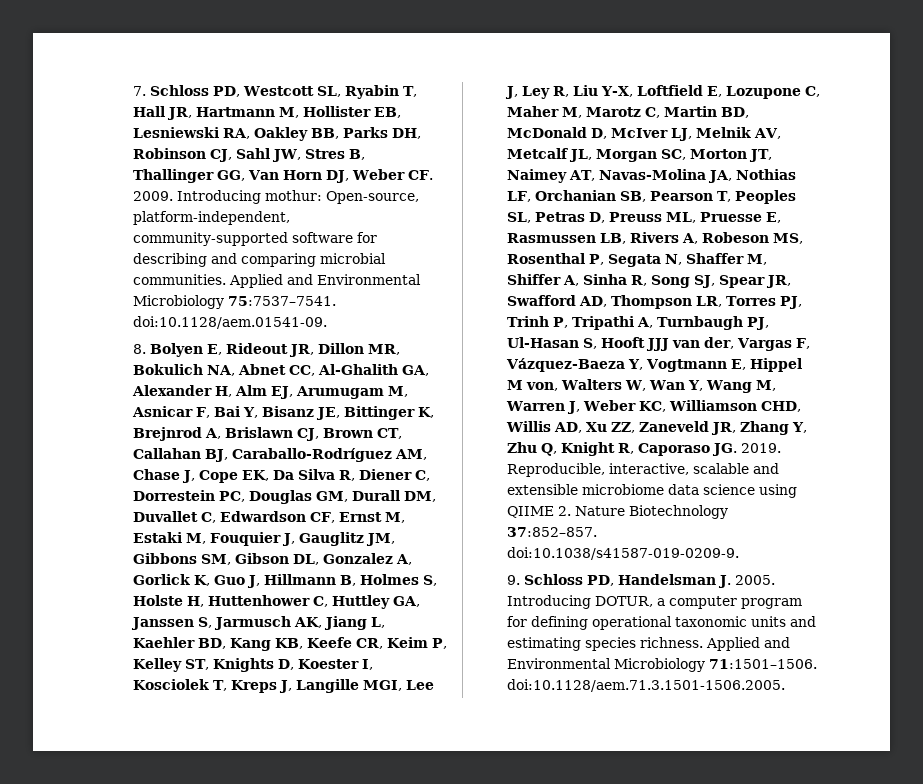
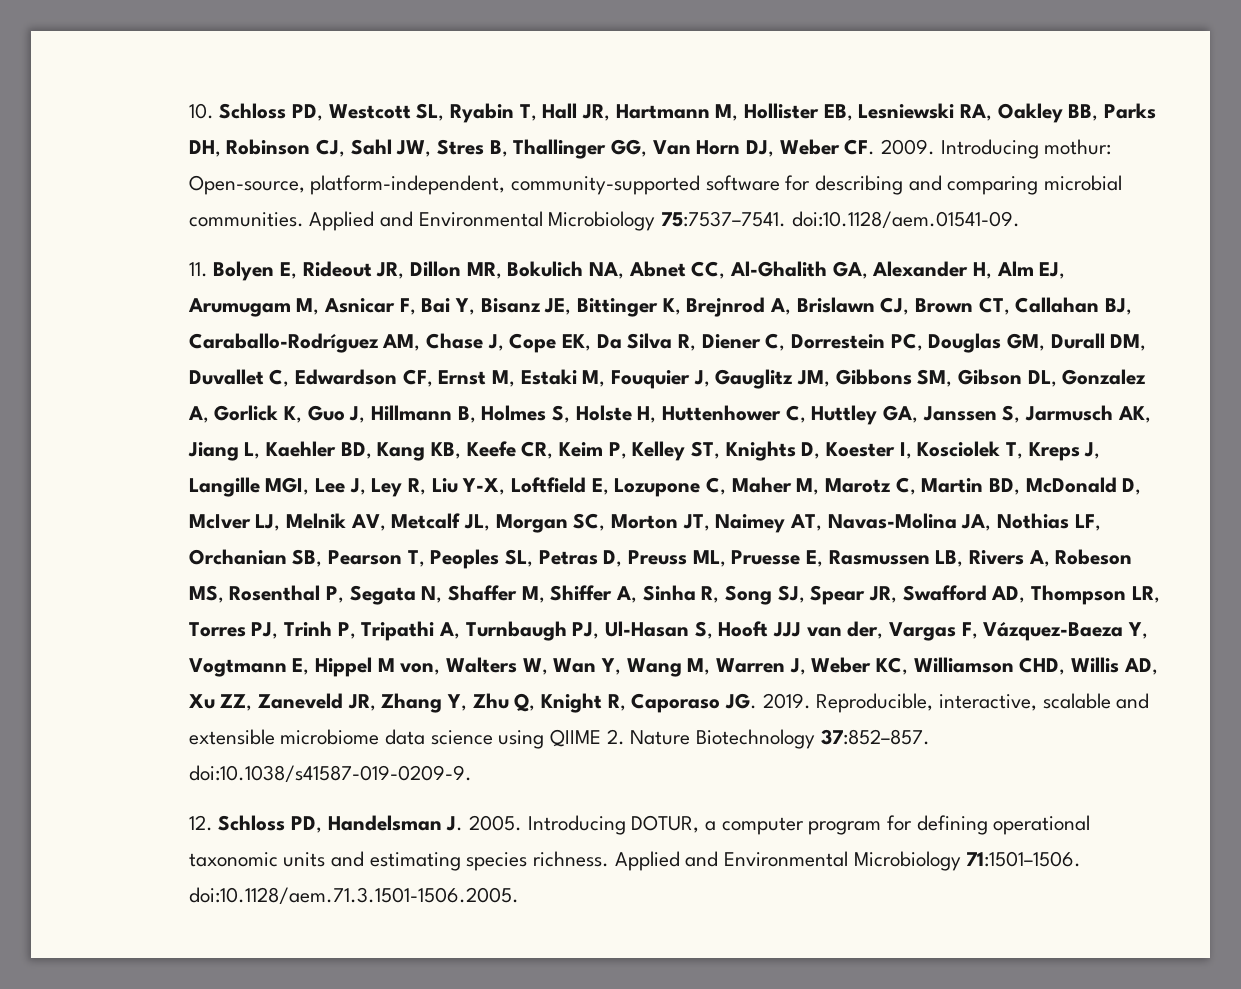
- 7. Schloss PD, Westcott SL, Ryabin T, Hall JR, Hartmann M, Hollister EB, Lesniewski RA, Oakley BB, Parks DH, Robinson CJ, Sahl JW, Stres B, Thallinger GG, Van Horn DJ, Weber CF. 2009.
+ 10. Schloss PD, Westcott SL, Ryabin T, Hall JR, Hartmann M, Hollister EB, Lesniewski RA, Oakley BB, Parks DH, Robinson CJ, Sahl JW, Stres B, Thallinger GG, Van Horn DJ, Weber CF. 2009.
- 8. Bolyen E, Rideout JR, Dillon MR, Bokulich NA, Abnet CC, Al-Ghalith GA, Alexander H, Alm EJ, Arumugam M, Asnicar F, Bai Y, Bisanz JE, Bittinger K, Brejnrod A, Brislawn CJ, Brown CT, Callahan BJ, Caraballo-Rodríguez AM, Chase J, Cope EK, Da Silva R, Diener C, Dorrestein PC, Douglas GM, Durall DM, Duvallet C, Edwardson CF, Ernst M, Estaki M, Fouquier J, Gauglitz JM, Gibbons SM, Gibson DL, Gonzalez A, Gorlick K, Guo J, Hillmann B, Holmes S, Holste H, Huttenhower C, Huttley GA, Janssen S, Jarmusch AK, Jiang L, Kaehler BD, Kang KB, Keefe CR, Keim P, Kelley ST, Knights D, Koester I, Kosciolek T, Kreps J, Langille MGI, Lee J, Ley R, Liu Y-X, Loftfield E, Lozupone C, Maher M, Marotz C, Martin BD, McDonald D, McIver LJ, Melnik AV, Metcalf JL, Morgan SC, Morton JT, Naimey AT, Navas-Molina JA, Nothias LF, Orchanian SB, Pearson T, Peoples SL, Petras D, Preuss ML, Pruesse E, Rasmussen LB, Rivers A, Robeson MS, Rosenthal P, Segata N, Shaffer M, Shiffer A, Sinha R, Song SJ, Spear JR, Swafford AD, Thompson LR, Torres PJ, Trinh P, Tripathi A, Turnbaugh PJ, Ul-Hasan S, Hooft JJJ van der, Vargas F, Vázquez-Baeza Y, Vogtmann E, Hippel M von, Walters W, Wan Y, Wang M, Warren J, Weber KC, Williamson CHD, Willis AD, Xu ZZ, Zaneveld JR, Zhang Y, Zhu Q, Knight R, Caporaso JG. 2019.
+ 11. Bolyen E, Rideout JR, Dillon MR, Bokulich NA, Abnet CC, Al-Ghalith GA, Alexander H, Alm EJ, Arumugam M, Asnicar F, Bai Y, Bisanz JE, Bittinger K, Brejnrod A, Brislawn CJ, Brown CT, Callahan BJ, Caraballo-Rodríguez AM, Chase J, Cope EK, Da Silva R, Diener C, Dorrestein PC, Douglas GM, Durall DM, Duvallet C, Edwardson CF, Ernst M, Estaki M, Fouquier J, Gauglitz JM, Gibbons SM, Gibson DL, Gonzalez A, Gorlick K, Guo J, Hillmann B, Holmes S, Holste H, Huttenhower C, Huttley GA, Janssen S, Jarmusch AK, Jiang L, Kaehler BD, Kang KB, Keefe CR, Keim P, Kelley ST, Knights D, Koester I, Kosciolek T, Kreps J, Langille MGI, Lee J, Ley R, Liu Y-X, Loftfield E, Lozupone C, Maher M, Marotz C, Martin BD, McDonald D, McIver LJ, Melnik AV, Metcalf JL, Morgan SC, Morton JT, Naimey AT, Navas-Molina JA, Nothias LF, Orchanian SB, Pearson T, Peoples SL, Petras D, Preuss ML, Pruesse E, Rasmussen LB, Rivers A, Robeson MS, Rosenthal P, Segata N, Shaffer M, Shiffer A, Sinha R, Song SJ, Spear JR, Swafford AD, Thompson LR, Torres PJ, Trinh P, Tripathi A, Turnbaugh PJ, Ul-Hasan S, Hooft JJJ van der, Vargas F, Vázquez-Baeza Y, Vogtmann E, Hippel M von, Walters W, Wan Y, Wang M, Warren J, Weber KC, Williamson CHD, Willis AD, Xu ZZ, Zaneveld JR, Zhang Y, Zhu Q, Knight R, Caporaso JG. 2019.
- 9. Schloss PD, Handelsman J. 2005.
+ 12. Schloss PD, Handelsman J. 2005.

